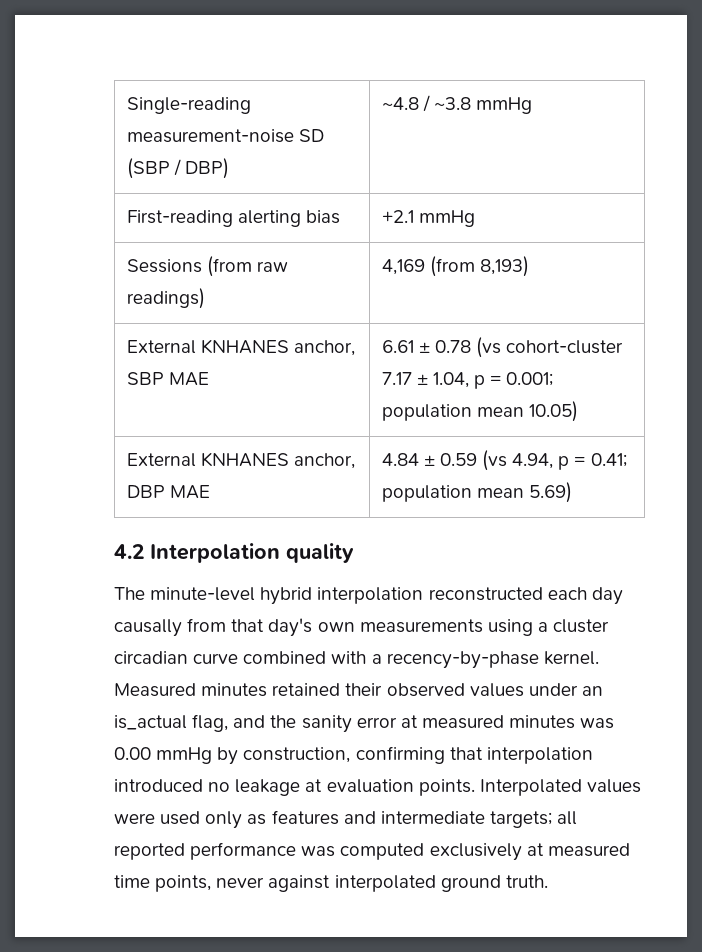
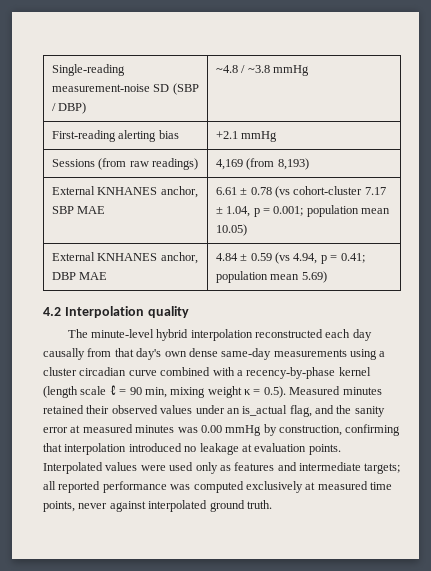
- The minute-level hybrid interpolation reconstructed each day causally from that day's own measurements using a cluster circadian curve combined with a recency-by-phase kernel. Measured minutes retained their observed values under an is_actual flag, and the sanity error at measured minutes was 0.00 mmHg by construction, confirming that interpolation introduced no leakage at evaluation points.
+ The minute-level hybrid interpolation reconstructed each day causally from that day's own dense same-day measurements using a cluster circadian curve combined with a recency-by-phase kernel (length scale ℓ = 90 min, mixing weight κ = 0.5). Measured minutes retained their observed values under an is_actual flag, and the sanity error at measured minutes was 0.00 mmHg by construction, confirming that interpolation introduced no leakage at evaluation points.

